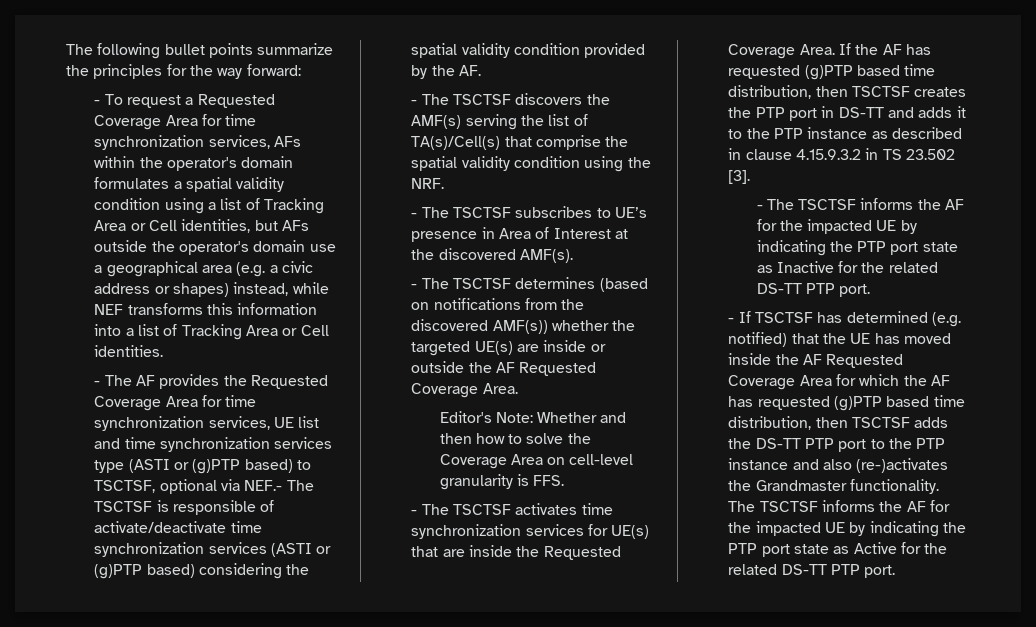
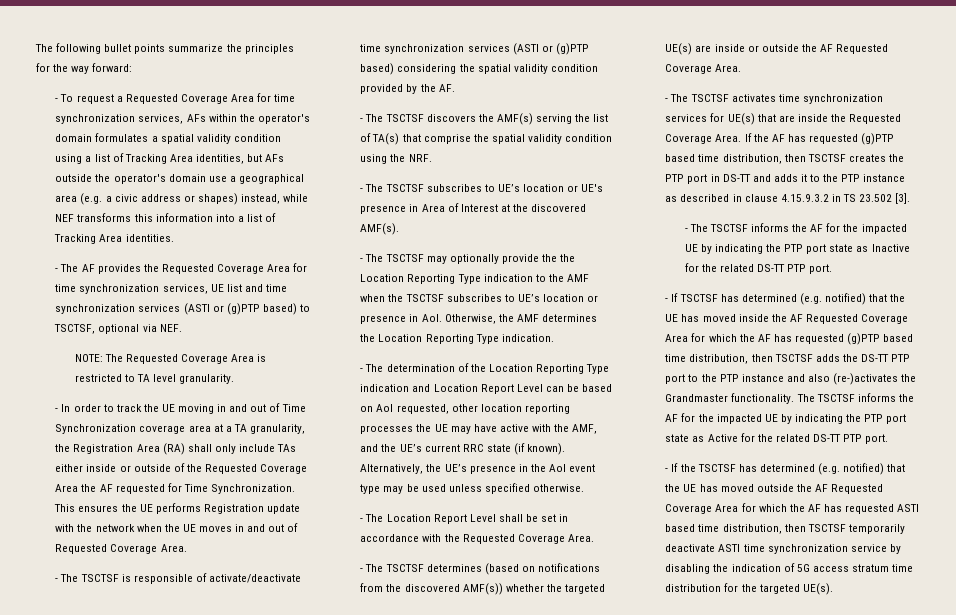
- - To request a Requested Coverage Area for time synchronization services, AFs within the operator's domain formulates a spatial validity condition using a list of Tracking Area or Cell identities, but AFs outside the operator's domain use a geographical area (e.g. a civic address or shapes) instead, while NEF transforms this information into a list of Tracking Area or Cell identities.
+ - To request a Requested Coverage Area for time synchronization services, AFs within the operator's domain formulates a spatial validity condition using a list of Tracking Area identities, but AFs outside the operator's domain use a geographical area (e.g. a civic address or shapes) instead, while NEF transforms this information into a list of Tracking Area identities.
- - The AF provides the Requested Coverage Area for time synchronization services, UE list and time synchronization services type (ASTI or (g)PTP based) to TSCTSF, optional via NEF.- The TSCTSF is responsible of activate/deactivate time synchronization services (ASTI or (g)PTP based) considering the spatial validity condition provided by the AF.
+ - The AF provides the Requested Coverage Area for time synchronization services, UE list and time synchronization services (ASTI or (g)PTP based) to TSCTSF, optional via NEF.
+ NOTE: The Requested Coverage Area is restricted to TA level granularity.
+ - In order to track the UE moving in and out of Time Synchronization coverage area at a TA granularity, the Registration Area (RA) shall only include TAs either inside or outside of the Requested Coverage Area the AF requested for Time Synchronization. This ensures the UE performs Registration update with the network when the UE moves in and out of Requested Coverage Area.
+ - The TSCTSF is responsible of activate/deactivate time synchronization services (ASTI or (g)PTP based) considering the spatial validity condition provided by the AF.
- - The TSCTSF discovers the AMF(s) serving the list of TA(s)/Cell(s) that comprise the spatial validity condition using the NRF.
+ - The TSCTSF discovers the AMF(s) serving the list of TA(s) that comprise the spatial validity condition using the NRF.
- - The TSCTSF subscribes to UE’s presence in Area of Interest at the discovered AMF(s).
+ - The TSCTSF subscribes to UE’s location or UE's presence in Area of Interest at the discovered AMF(s).
+ - The TSCTSF may optionally provide the the Location Reporting Type indication to the AMF when the TSCTSF subscribes to UE’s location or presence in AoI. Otherwise, the AMF determines the Location Reporting Type indication.
+ - The determination of the Location Reporting Type indication and Location Report Level can be based on AoI requested, other location reporting processes the UE may have active with the AMF, and the UE’s current RRC state (if known). Alternatively, the UE’s presence in the AoI event type may be used unless specified otherwise.
+ - The Location Report Level shall be set in accordance with the Requested Coverage Area.
- Editor's Note: Whether and then how to solve the Coverage Area on cell-level granularity is FFS.
+ - If the TSCTSF has determined (e.g. notified) that the UE has moved outside the AF Requested Coverage Area for which the AF has requested ASTI based time distribution, then TSCTSF temporarily deactivate ASTI time synchronization service by disabling the indication of 5G access stratum time distribution for the targeted UE(s).

